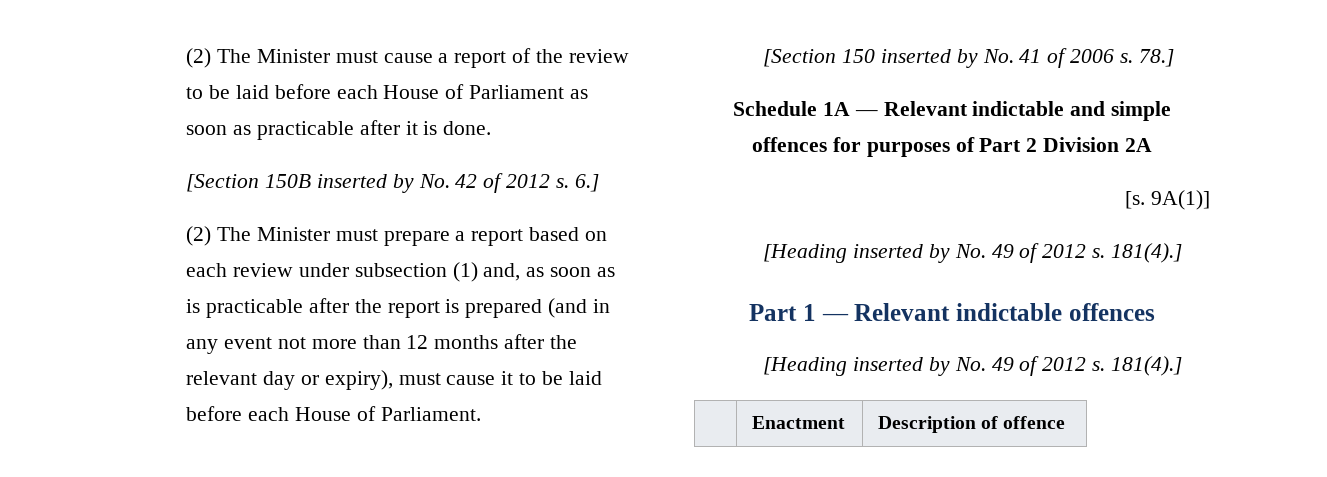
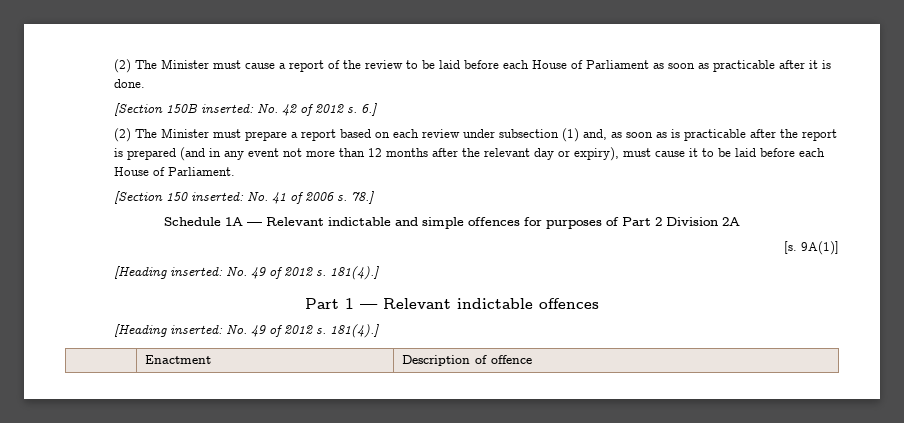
- [Section 150B inserted by No. 42 of 2012 s.
+ [Section 150B inserted: No. 42 of 2012 s.
- [Section 150 inserted by No. 41 of 2006 s.
+ [Section 150 inserted: No. 41 of 2006 s.
  9A(1)]
- [Heading inserted by No. 49 of 2012 s.
+ [Heading inserted: No. 49 of 2012 s.
  Part 1 — Relevant indictable offences
- [Heading inserted by No. 49 of 2012 s.
+ [Heading inserted: No. 49 of 2012 s.

